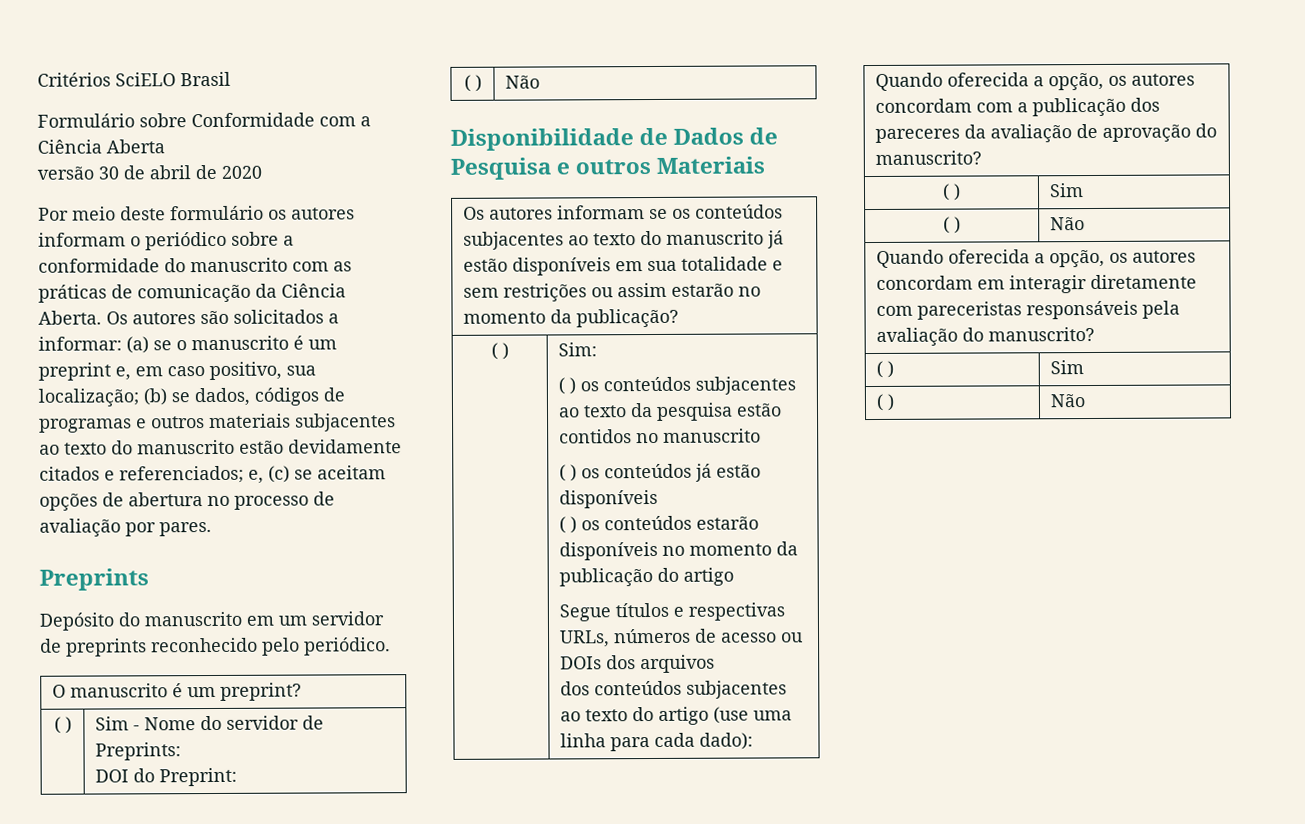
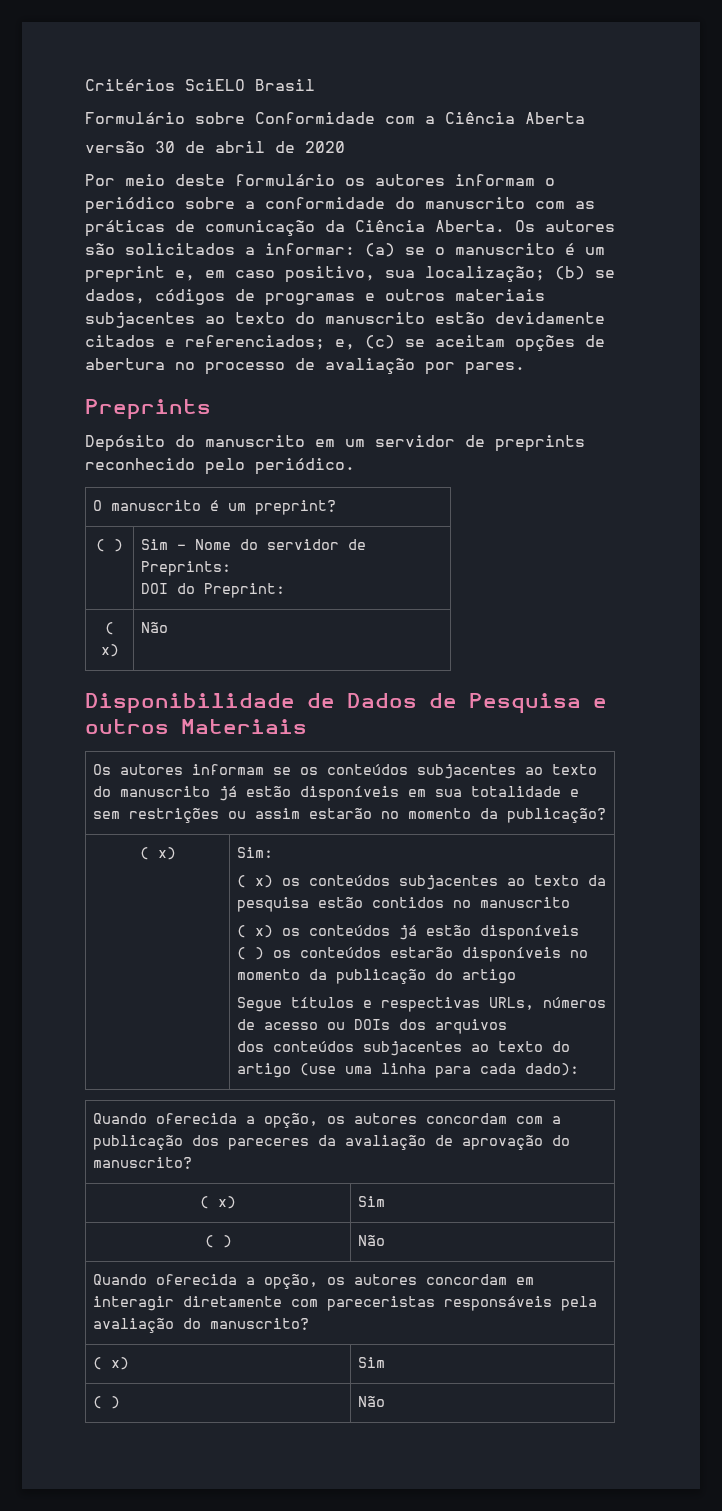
  ( ) | Sim - Nome do servidor de Preprints:
  DOI do Preprint:
- ( ) | Não
+ ( x) | Não
  Os autores informam se os conteúdos subjacentes ao texto do manuscrito já estão disponíveis em sua totalidade e sem restrições ou assim estarão no momento da publicação?
- ( )
+ ( x)
- ( ) os conteúdos subjacentes ao texto da pesquisa estão contidos no manuscrito
+ ( x) os conteúdos subjacentes ao texto da pesquisa estão contidos no manuscrito
- ( ) os conteúdos já estão disponíveis
+ ( x) os conteúdos já estão disponíveis
  Quando oferecida a opção, os autores concordam com a publicação dos pareceres da avaliação de aprovação do manuscrito?
- ( ) | Sim
+ ( x) | Sim
  Quando oferecida a opção, os autores concordam em interagir diretamente com pareceristas responsáveis pela avaliação do manuscrito?
- ( ) | Sim
+ ( x) | Sim

